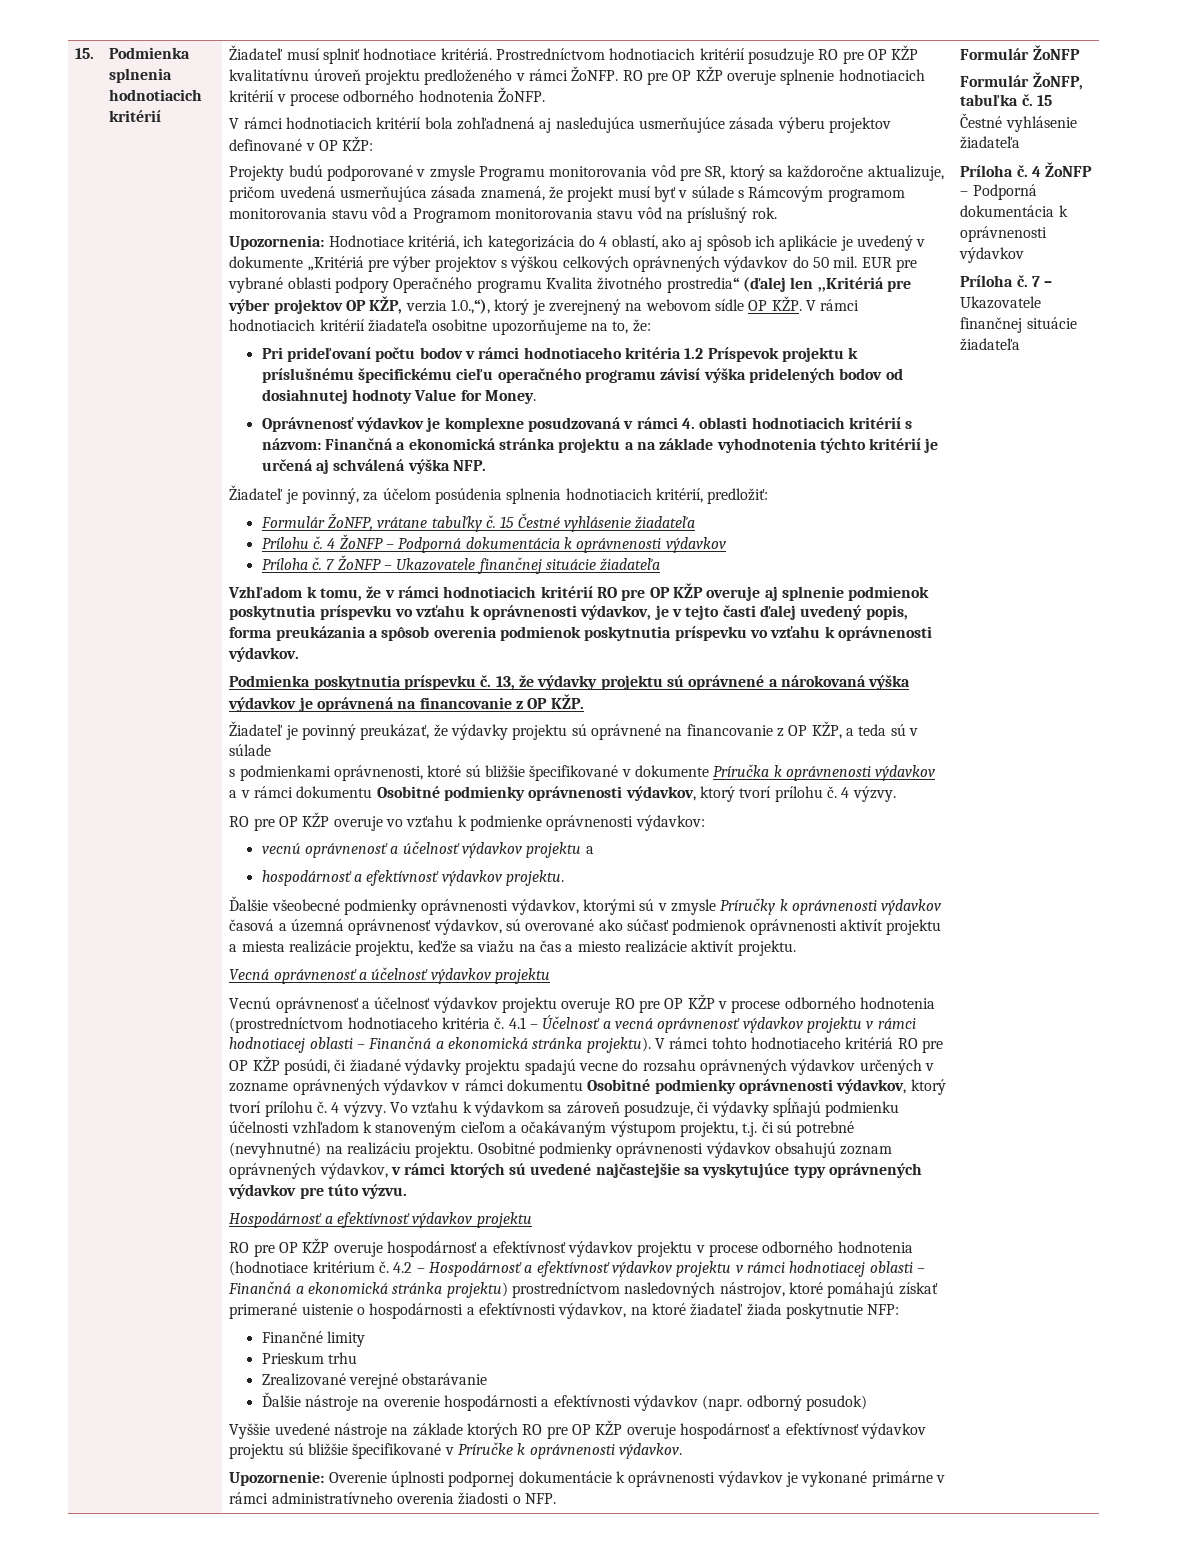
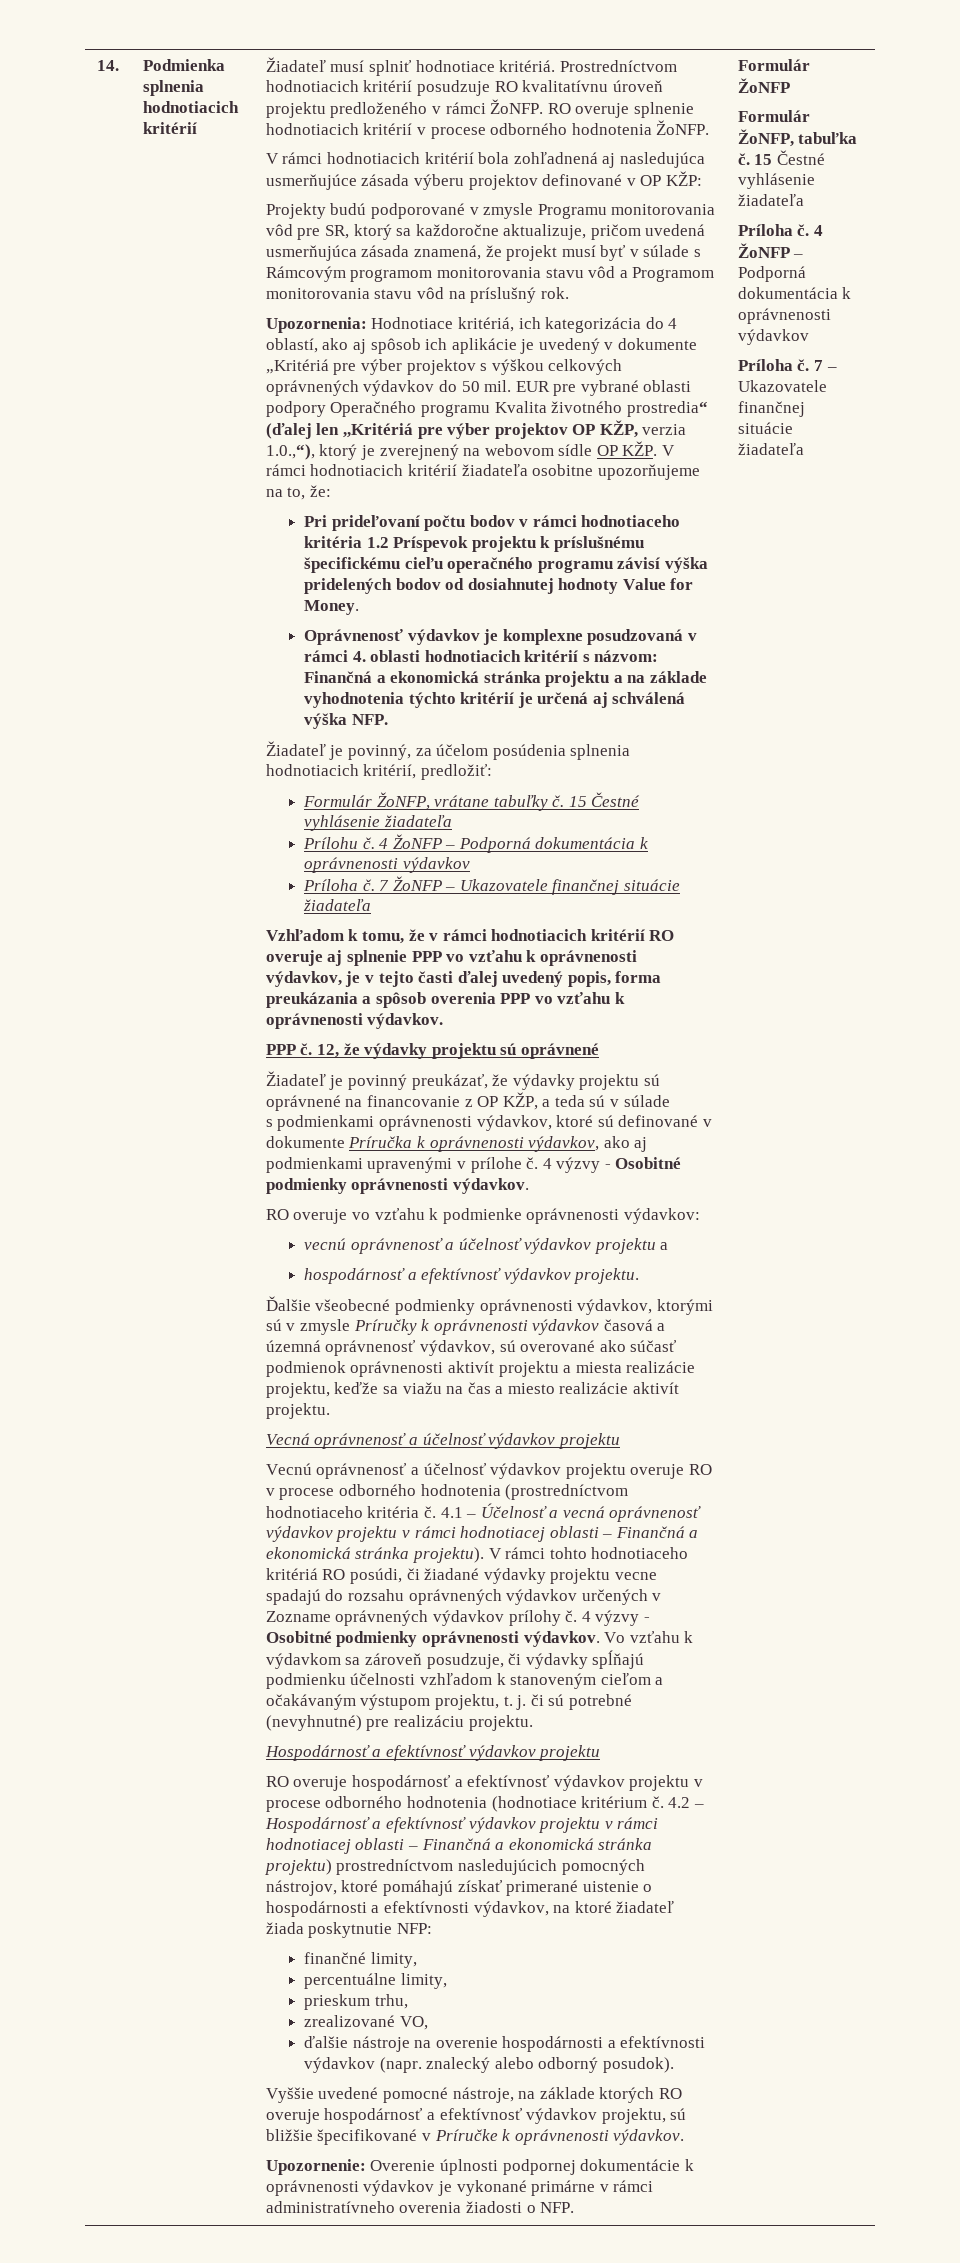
- 15.
+ 14.
- Prostredníctvom hodnotiacich kritérií posudzuje RO pre OP KŽP kvalitatívnu úroveň projektu predloženého v rámci ŽoNFP.
+ Prostredníctvom hodnotiacich kritérií posudzuje RO kvalitatívnu úroveň projektu predloženého v rámci ŽoNFP.
- RO pre OP KŽP overuje splnenie hodnotiacich kritérií v procese odborného hodnotenia ŽoNFP.
+ RO overuje splnenie hodnotiacich kritérií v procese odborného hodnotenia ŽoNFP.
- Vzhľadom k tomu, že v rámci hodnotiacich kritérií RO pre OP KŽP overuje aj splnenie podmienok poskytnutia príspevku vo vzťahu k oprávnenosti výdavkov, je v tejto časti ďalej uvedený popis, forma preukázania a spôsob overenia podmienok poskytnutia príspevku vo vzťahu k oprávnenosti výdavkov.
+ Vzhľadom k tomu, že v rámci hodnotiacich kritérií RO overuje aj splnenie PPP vo vzťahu k oprávnenosti výdavkov, je v tejto časti ďalej uvedený popis, forma preukázania a spôsob overenia PPP vo vzťahu k oprávnenosti výdavkov.
- Podmienka poskytnutia príspevku č. 13, že výdavky projektu sú oprávnené a nárokovaná výška výdavkov je oprávnená na financovanie z OP KŽP.
+ PPP č. 12, že výdavky projektu sú oprávnené
- s podmienkami oprávnenosti, ktoré sú bližšie špecifikované v dokumente Príručka k oprávnenosti výdavkov a v rámci dokumentu Osobitné podmienky oprávnenosti výdavkov, ktorý tvorí prílohu č. 4 výzvy.
- RO pre OP KŽP overuje vo vzťahu k podmienke oprávnenosti výdavkov:
+ s podmienkami oprávnenosti výdavkov, ktoré sú definované v dokumente Príručka k oprávnenosti výdavkov, ako aj podmienkami upravenými v prílohe č. 4 výzvy - Osobitné podmienky oprávnenosti výdavkov.
+ RO overuje vo vzťahu k podmienke oprávnenosti výdavkov:
- Vecnú oprávnenosť a účelnosť výdavkov projektu overuje RO pre OP KŽP v procese odborného hodnotenia (prostredníctvom hodnotiaceho kritéria č.
+ Vecnú oprávnenosť a účelnosť výdavkov projektu overuje RO v procese odborného hodnotenia (prostredníctvom hodnotiaceho kritéria č.
- V rámci tohto hodnotiaceho kritériá RO pre OP KŽP posúdi, či žiadané výdavky projektu spadajú vecne do rozsahu oprávnených výdavkov určených v zozname oprávnených výdavkov v rámci dokumentu Osobitné podmienky oprávnenosti výdavkov, ktorý tvorí prílohu č. 4 výzvy.
+ V rámci tohto hodnotiaceho kritériá RO posúdi, či žiadané výdavky projektu vecne spadajú do rozsahu oprávnených výdavkov určených v Zozname oprávnených výdavkov prílohy č. 4 výzvy - Osobitné podmienky oprávnenosti výdavkov.
- Vo vzťahu k výdavkom sa zároveň posudzuje, či výdavky spĺňajú podmienku účelnosti vzhľadom k stanoveným cieľom a očakávaným výstupom projektu, t.j. či sú potrebné (nevyhnutné) na realizáciu projektu. Osobitné podmienky oprávnenosti výdavkov obsahujú zoznam oprávnených výdavkov, v rámci ktorých sú uvedené najčastejšie sa vyskytujúce typy oprávnených výdavkov pre túto výzvu.
+ Vo vzťahu k výdavkom sa zároveň posudzuje, či výdavky spĺňajú podmienku účelnosti vzhľadom k stanoveným cieľom a očakávaným výstupom projektu, t. j. či sú potrebné (nevyhnutné) pre realizáciu projektu.
- RO pre OP KŽP overuje hospodárnosť a efektívnosť výdavkov projektu v procese odborného hodnotenia (hodnotiace kritérium č.
+ RO overuje hospodárnosť a efektívnosť výdavkov projektu v procese odborného hodnotenia (hodnotiace kritérium č.
- 4.2 – Hospodárnosť a efektívnosť výdavkov projektu v rámci hodnotiacej oblasti – Finančná a ekonomická stránka projektu) prostredníctvom nasledovných nástrojov, ktoré pomáhajú získať primerané uistenie o hospodárnosti a efektívnosti výdavkov, na ktoré žiadateľ žiada poskytnutie NFP:
+ 4.2 – Hospodárnosť a efektívnosť výdavkov projektu v rámci hodnotiacej oblasti – Finančná a ekonomická stránka projektu) prostredníctvom nasledujúcich pomocných nástrojov, ktoré pomáhajú získať primerané uistenie o hospodárnosti a efektívnosti výdavkov, na ktoré žiadateľ žiada poskytnutie NFP:
- Finančné limity
- Prieskum trhu
- Zrealizované verejné obstarávanie
- Ďalšie nástroje na overenie hospodárnosti a efektívnosti výdavkov (napr. odborný posudok)
+ finančné limity,
+ percentuálne limity,
+ prieskum trhu,
+ zrealizované VO,
+ ďalšie nástroje na overenie hospodárnosti a efektívnosti výdavkov (napr. znalecký alebo odborný posudok).
- Vyššie uvedené nástroje na základe ktorých RO pre OP KŽP overuje hospodárnosť a efektívnosť výdavkov projektu sú bližšie špecifikované v Príručke k oprávnenosti výdavkov.
+ Vyššie uvedené pomocné nástroje, na základe ktorých RO overuje hospodárnosť a efektívnosť výdavkov projektu, sú bližšie špecifikované v Príručke k oprávnenosti výdavkov.

